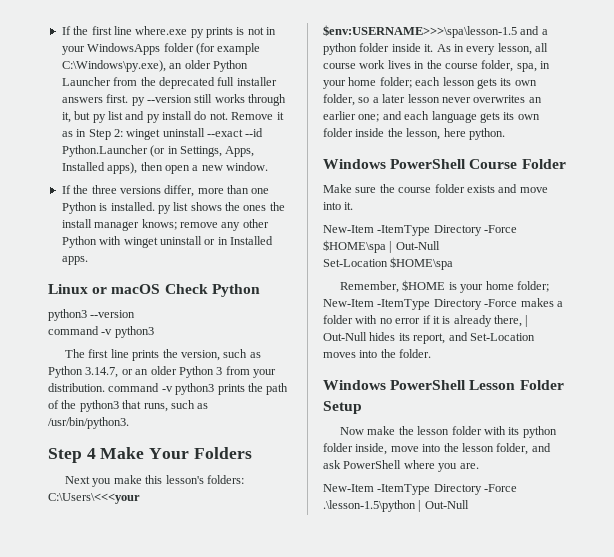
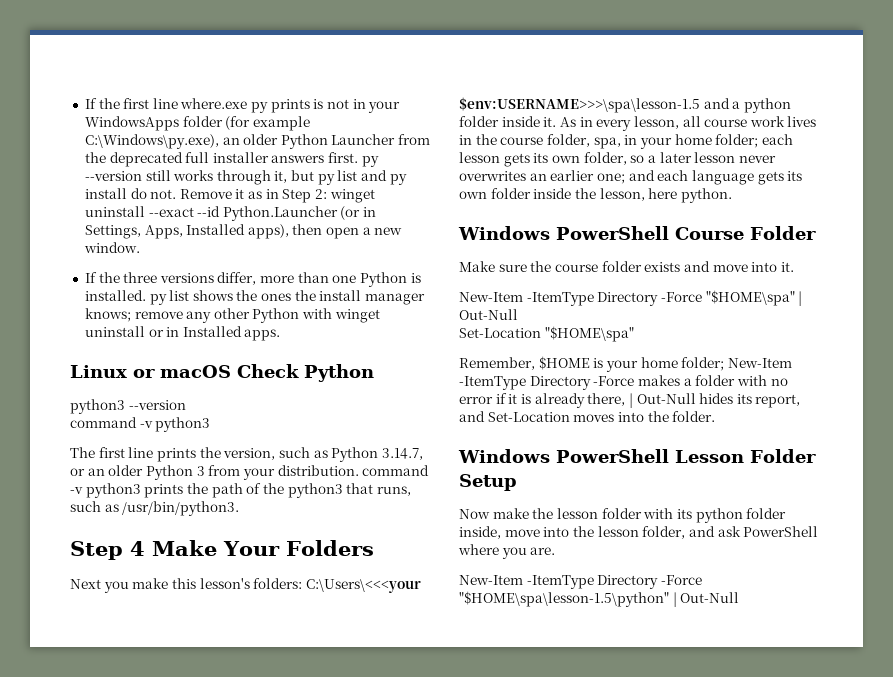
- New-Item -ItemType Directory -Force $HOME\spa | Out-Null
+ New-Item -ItemType Directory -Force "$HOME\spa" | Out-Null
- Set-Location $HOME\spa
+ Set-Location "$HOME\spa"
- New-Item -ItemType Directory -Force .\lesson-1.5\python | Out-Null
+ New-Item -ItemType Directory -Force "$HOME\spa\lesson-1.5\python" | Out-Null

